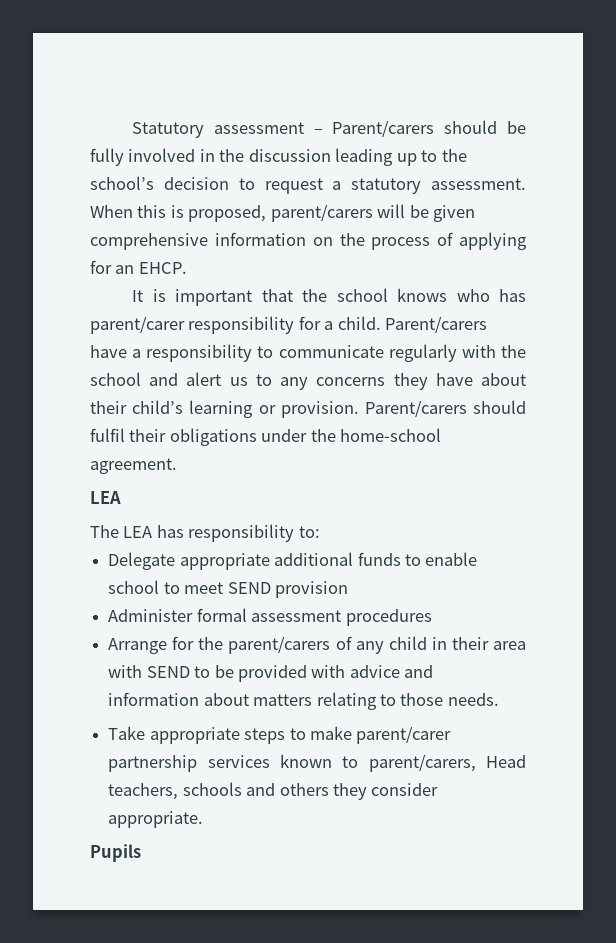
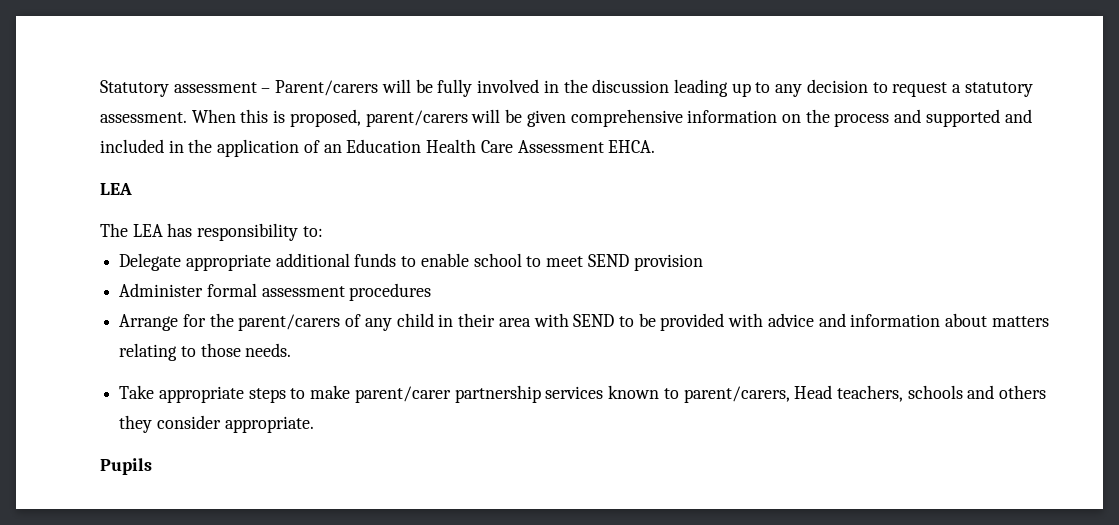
- Statutory assessment – Parent/carers should be fully involved in the discussion leading up to the school’s decision to request a statutory assessment.
+ Statutory assessment – Parent/carers will be fully involved in the discussion leading up to any decision to request a statutory assessment.
- When this is proposed, parent/carers will be given comprehensive information on the process of applying for an EHCP.
- It is important that the school knows who has parent/carer responsibility for a child. Parent/carers have a responsibility to communicate regularly with the school and alert us to any concerns they have about their child’s learning or provision. Parent/carers should fulfil their obligations under the home-school agreement.
+ When this is proposed, parent/carers will be given comprehensive information on the process and supported and included in the application of an Education Health Care Assessment EHCA.

